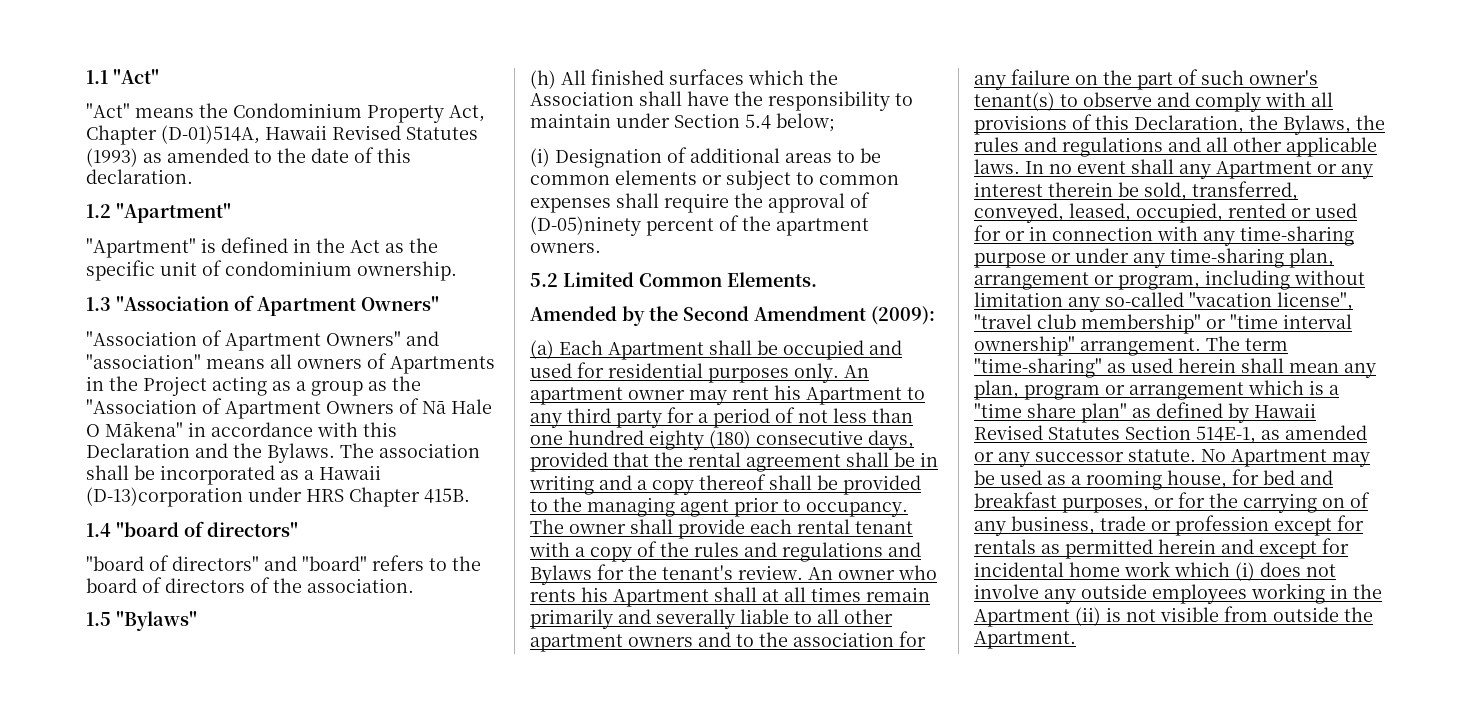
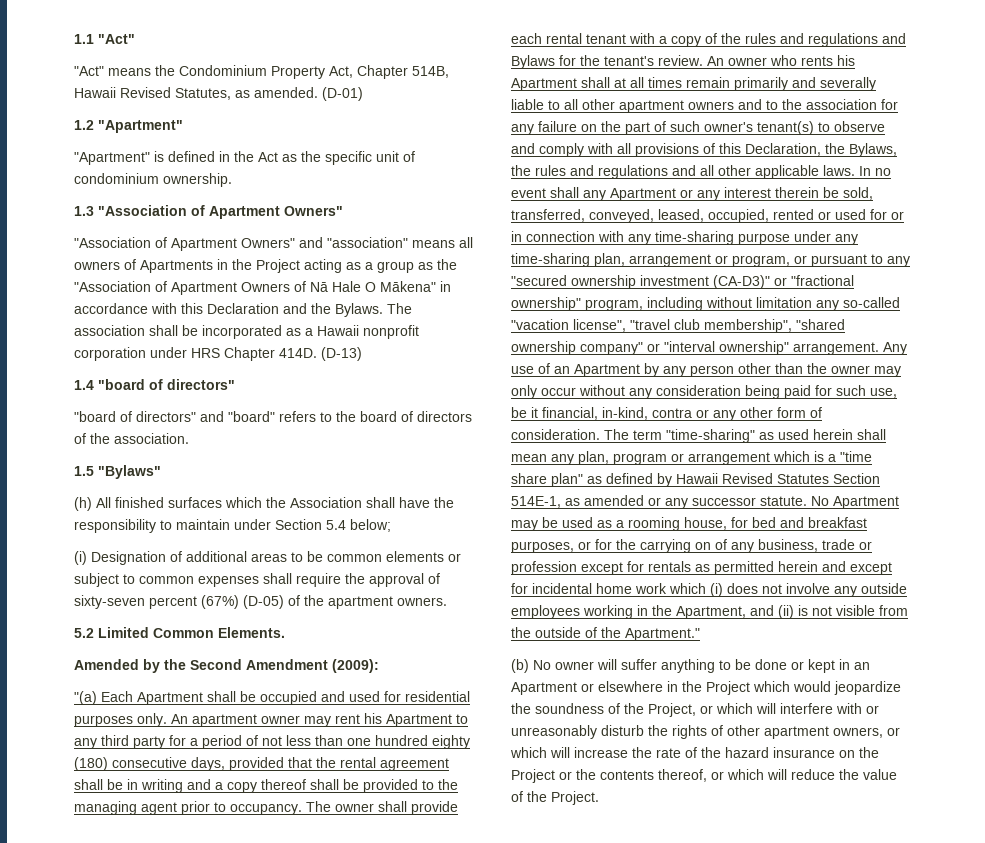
- "Act" means the Condominium Property Act, Chapter (D-01)514A, Hawaii Revised Statutes (1993) as amended to the date of this declaration.
+ "Act" means the Condominium Property Act, Chapter 514B, Hawaii Revised Statutes, as amended. (D-01)
- The association shall be incorporated as a Hawaii (D-13)corporation under HRS Chapter 415B.
+ The association shall be incorporated as a Hawaii nonprofit corporation under HRS Chapter 414D. (D-13)
- (i) Designation of additional areas to be common elements or subject to common expenses shall require the approval of (D-05)ninety percent of the apartment owners.
+ (i) Designation of additional areas to be common elements or subject to common expenses shall require the approval of sixty-seven percent (67%) (D-05) of the apartment owners.
- (a) Each Apartment shall be occupied and used for residential purposes only.
+ "(a) Each Apartment shall be occupied and used for residential purposes only.
- In no event shall any Apartment or any interest therein be sold, transferred, conveyed, leased, occupied, rented or used for or in connection with any time-sharing purpose or under any time-sharing plan, arrangement or program, including without limitation any so-called "vacation license", "travel club membership" or "time interval ownership" arrangement.
+ In no event shall any Apartment or any interest therein be sold, transferred, conveyed, leased, occupied, rented or used for or in connection with any time-sharing purpose under any time-sharing plan, arrangement or program, or pursuant to any "secured ownership investment (CA-D3)" or "fractional ownership" program, including without limitation any so-called "vacation license", "travel club membership", "shared ownership company" or "interval ownership" arrangement. Any use of an Apartment by any person other than the owner may only occur without any consideration being paid for such use, be it financial, in-kind, contra or any other form of consideration.
- No Apartment may be used as a rooming house, for bed and breakfast purposes, or for the carrying on of any business, trade or profession except for rentals as permitted herein and except for incidental home work which (i) does not involve any outside employees working in the Apartment (ii) is not visible from outside the Apartment.
+ No Apartment may be used as a rooming house, for bed and breakfast purposes, or for the carrying on of any business, trade or profession except for rentals as permitted herein and except for incidental home work which (i) does not involve any outside employees working in the Apartment, and (ii) is not visible from the outside of the Apartment."
+ (b) No owner will suffer anything to be done or kept in an Apartment or elsewhere in the Project which would jeopardize the soundness of the Project, or which will interfere with or unreasonably disturb the rights of other apartment owners, or which will increase the rate of the hazard insurance on the Project or the contents thereof, or which will reduce the value of the Project.

